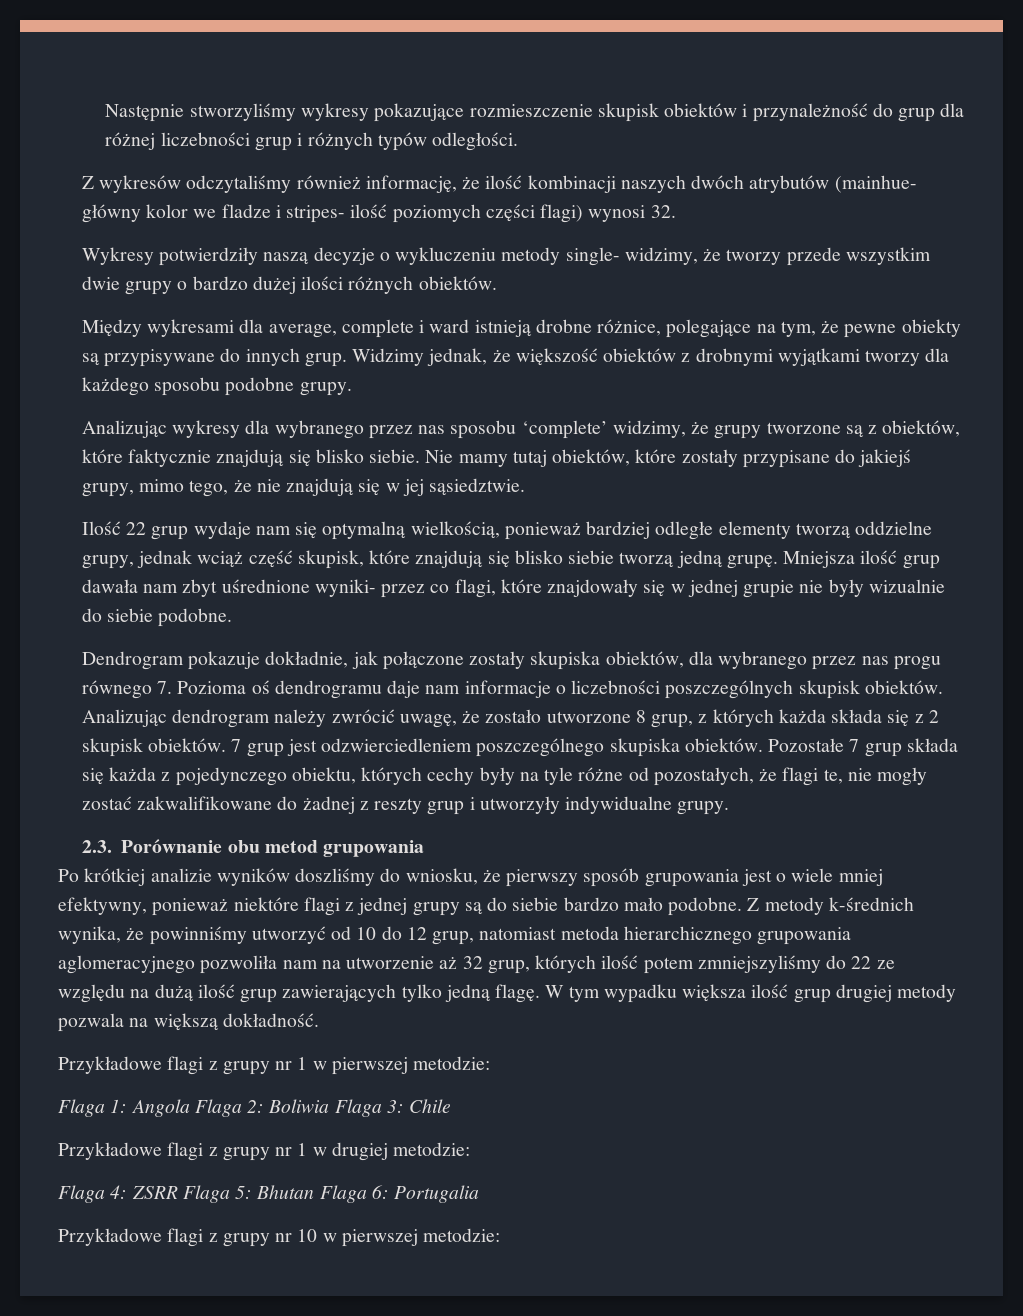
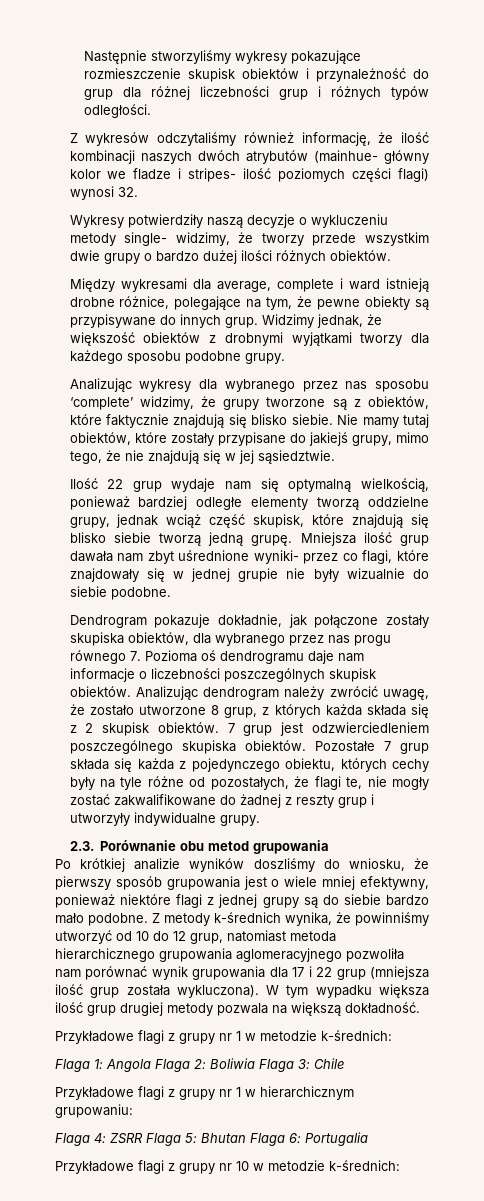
- Z metody k-średnich wynika, że powinniśmy utworzyć od 10 do 12 grup, natomiast metoda hierarchicznego grupowania aglomeracyjnego pozwoliła nam na utworzenie aż 32 grup, których ilość potem zmniejszyliśmy do 22 ze względu na dużą ilość grup zawierających tylko jedną flagę.
+ Z metody k-średnich wynika, że powinniśmy utworzyć od 10 do 12 grup, natomiast metoda hierarchicznego grupowania aglomeracyjnego pozwoliła nam porównać wynik grupowania dla 17 i 22 grup (mniejsza ilość grup została wykluczona).
- Przykładowe flagi z grupy nr 1 w pierwszej metodzie:
+ Przykładowe flagi z grupy nr 1 w metodzie k-średnich:
- Przykładowe flagi z grupy nr 1 w drugiej metodzie:
+ Przykładowe flagi z grupy nr 1 w hierarchicznym grupowaniu:
- Przykładowe flagi z grupy nr 10 w pierwszej metodzie:
+ Przykładowe flagi z grupy nr 10 w metodzie k-średnich:

